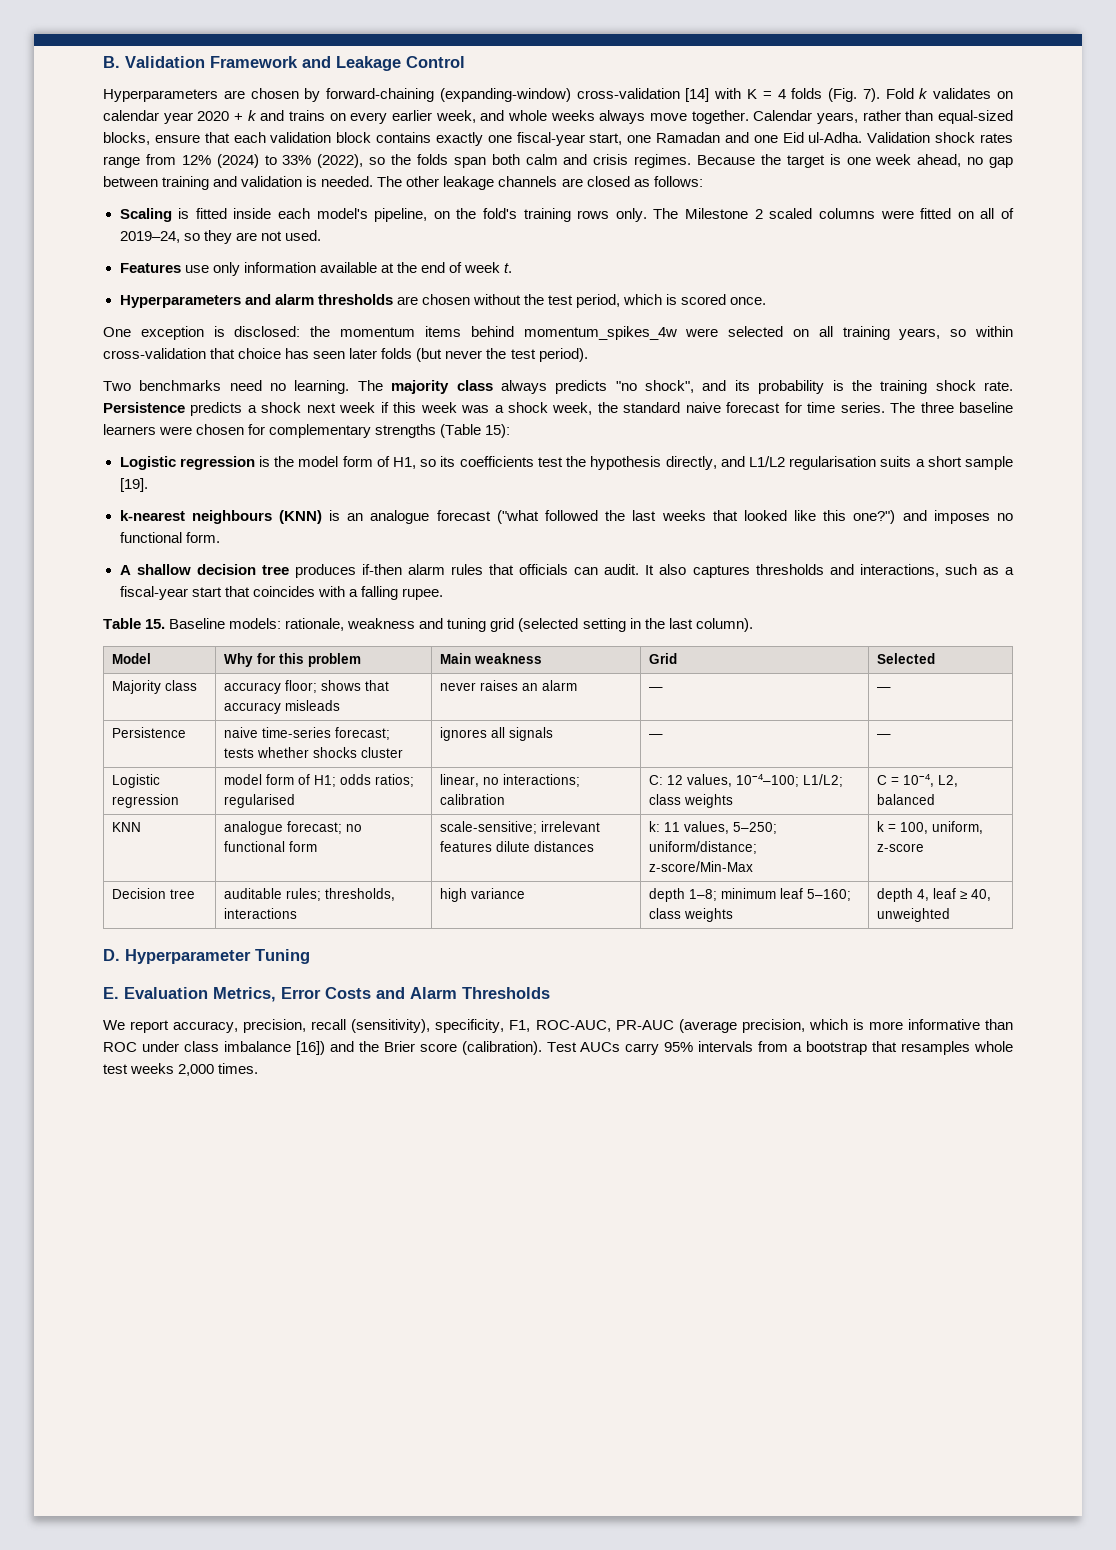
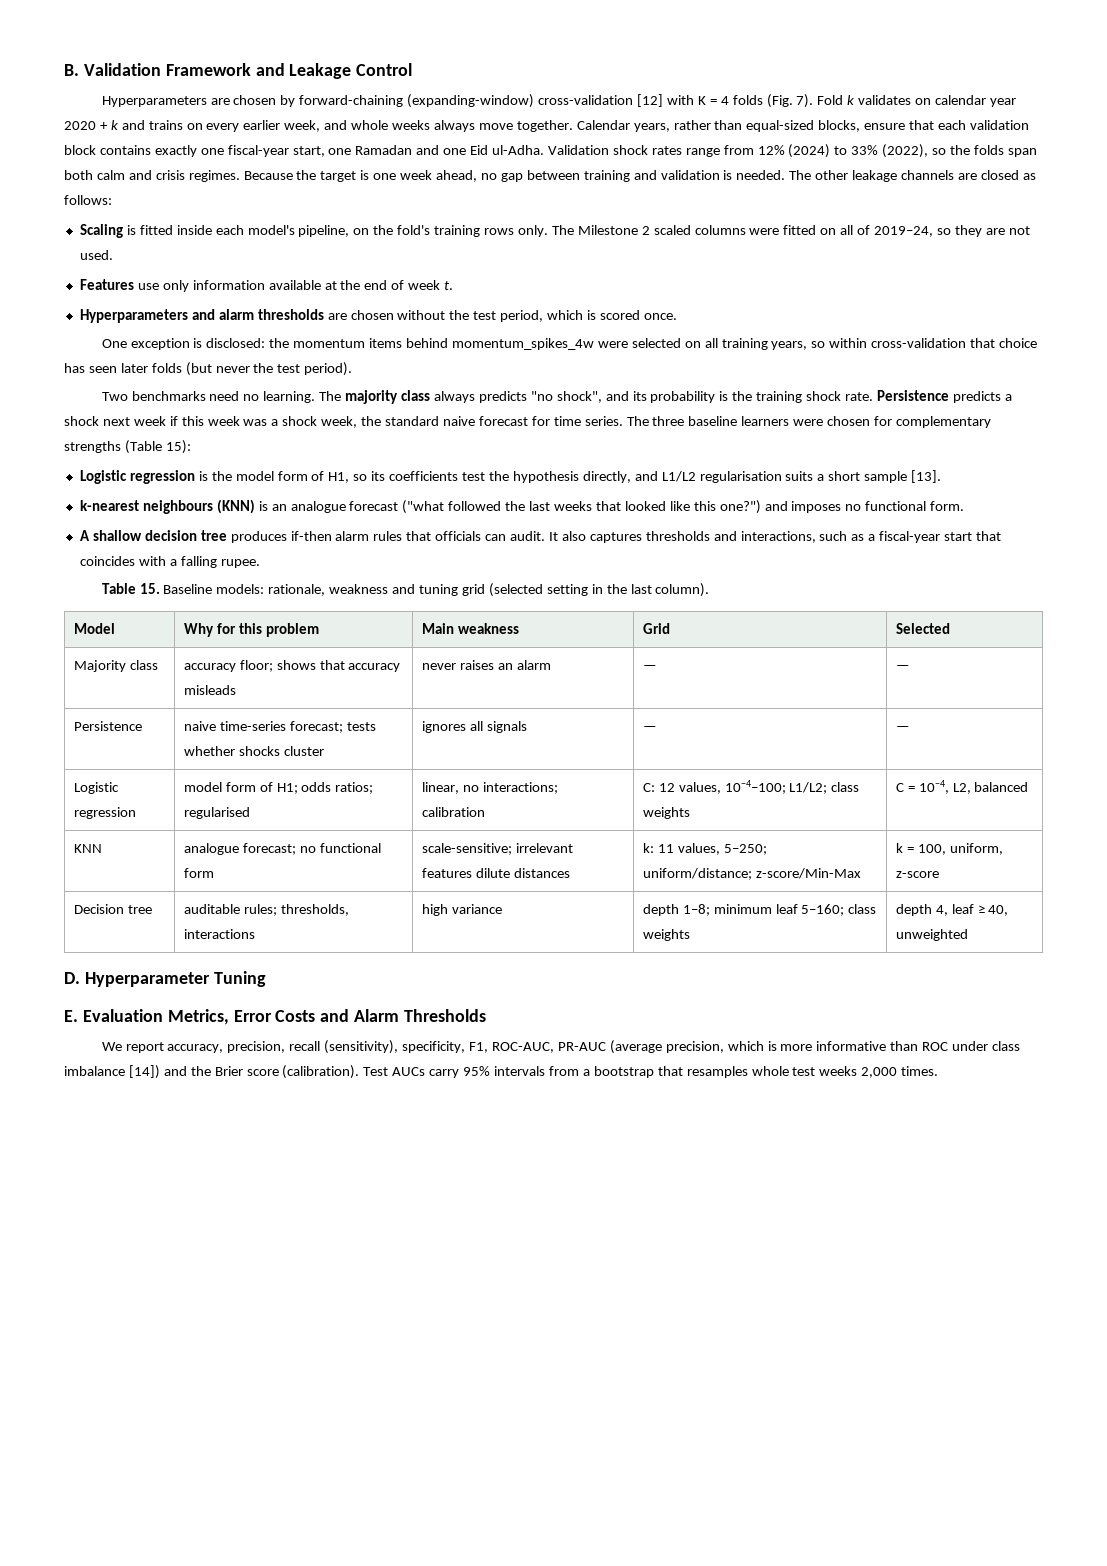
- Hyperparameters are chosen by forward-chaining (expanding-window) cross-validation [14] with K = 4 folds (Fig. 7).
+ Hyperparameters are chosen by forward-chaining (expanding-window) cross-validation [12] with K = 4 folds (Fig. 7).
- Logistic regression is the model form of H1, so its coefficients test the hypothesis directly, and L1/L2 regularisation suits a short sample [19].
+ Logistic regression is the model form of H1, so its coefficients test the hypothesis directly, and L1/L2 regularisation suits a short sample [13].
- We report accuracy, precision, recall (sensitivity), specificity, F1, ROC-AUC, PR-AUC (average precision, which is more informative than ROC under class imbalance [16]) and the Brier score (calibration).
+ We report accuracy, precision, recall (sensitivity), specificity, F1, ROC-AUC, PR-AUC (average precision, which is more informative than ROC under class imbalance [14]) and the Brier score (calibration).

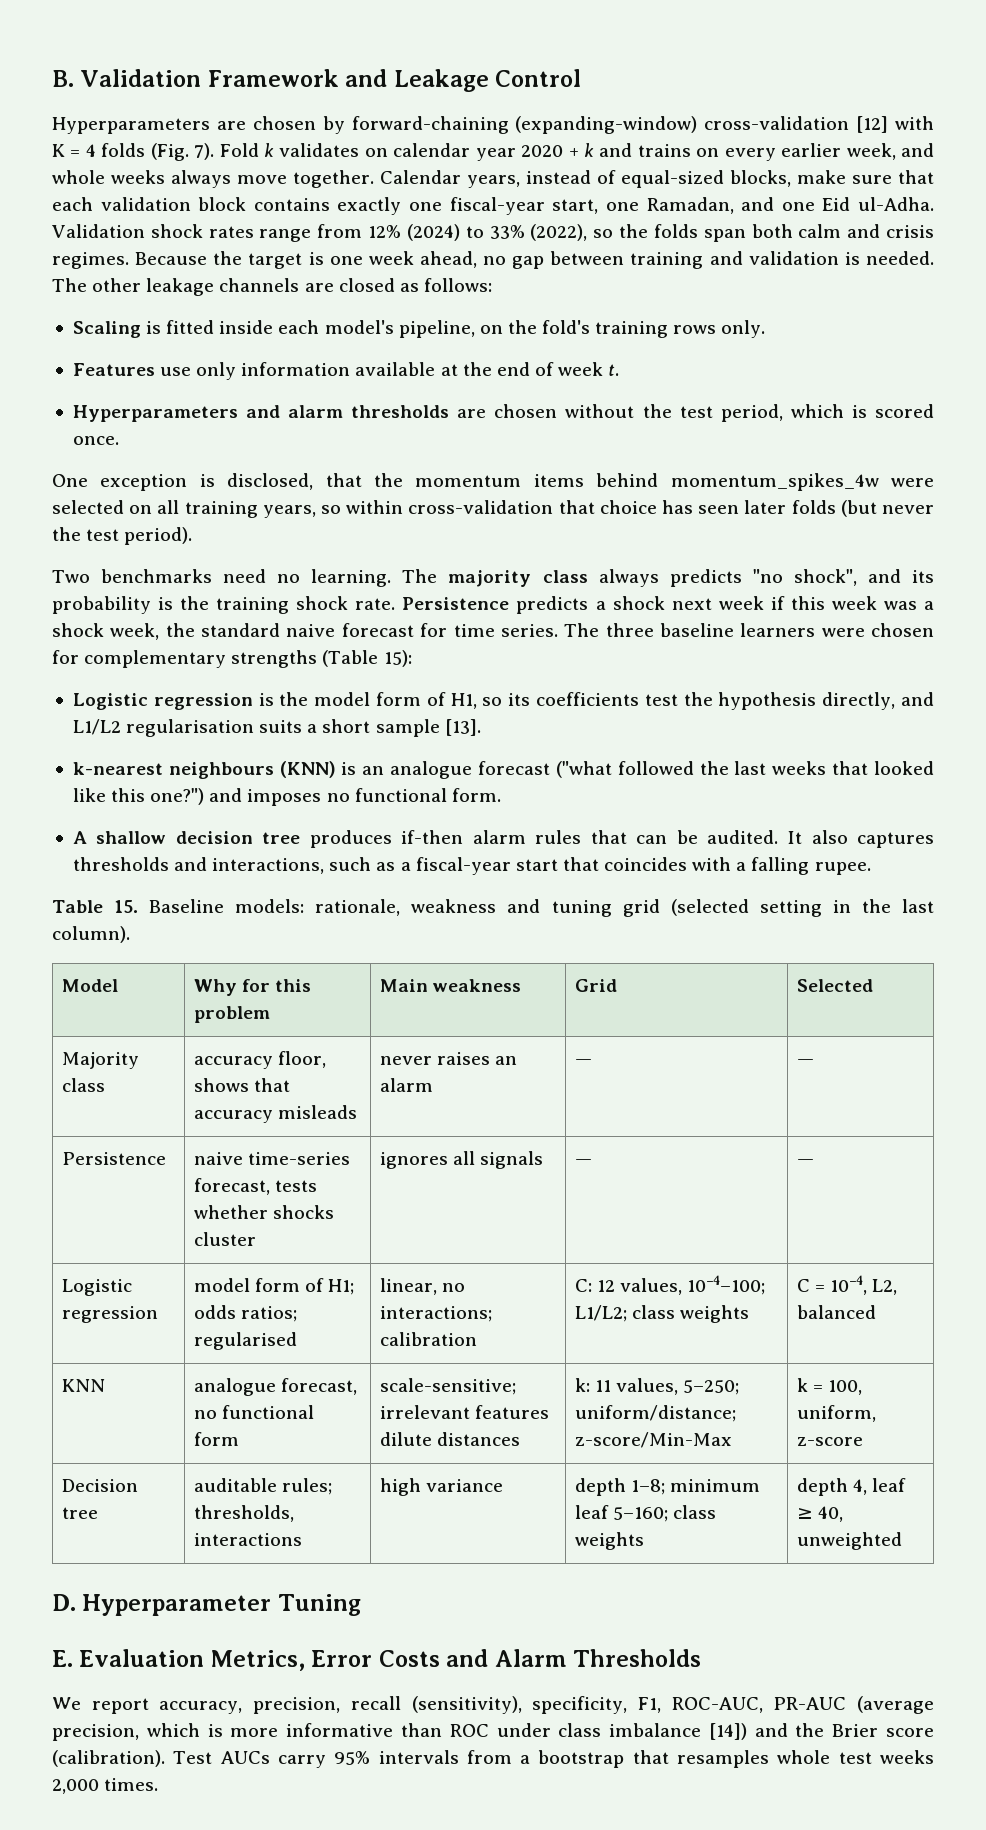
- Calendar years, rather than equal-sized blocks, ensure that each validation block contains exactly one fiscal-year start, one Ramadan and one Eid ul-Adha.
+ Calendar years, instead of equal-sized blocks, make sure that each validation block contains exactly one fiscal-year start, one Ramadan, and one Eid ul-Adha.
- The Milestone 2 scaled columns were fitted on all of 2019–24, so they are not used.
- One exception is disclosed: the momentum items behind momentum_spikes_4w were selected on all training years, so within cross-validation that choice has seen later folds (but never the test period).
+ One exception is disclosed, that the momentum items behind momentum_spikes_4w were selected on all training years, so within cross-validation that choice has seen later folds (but never the test period).
- A shallow decision tree produces if-then alarm rules that officials can audit.
+ A shallow decision tree produces if-then alarm rules that can be audited.
- Majority class | accuracy floor; shows that accuracy misleads | never raises an alarm | — | —
+ Majority class | accuracy floor, shows that accuracy misleads | never raises an alarm | — | —
- Persistence | naive time-series forecast; tests whether shocks cluster | ignores all signals | — | —
+ Persistence | naive time-series forecast, tests whether shocks cluster | ignores all signals | — | —
- KNN | analogue forecast; no functional form | scale-sensitive; irrelevant features dilute distances | k: 11 values, 5–250; uniform/distance; z-score/Min-Max | k = 100, uniform, z-score
+ KNN | analogue forecast, no functional form | scale-sensitive; irrelevant features dilute distances | k: 11 values, 5–250; uniform/distance; z-score/Min-Max | k = 100, uniform, z-score

